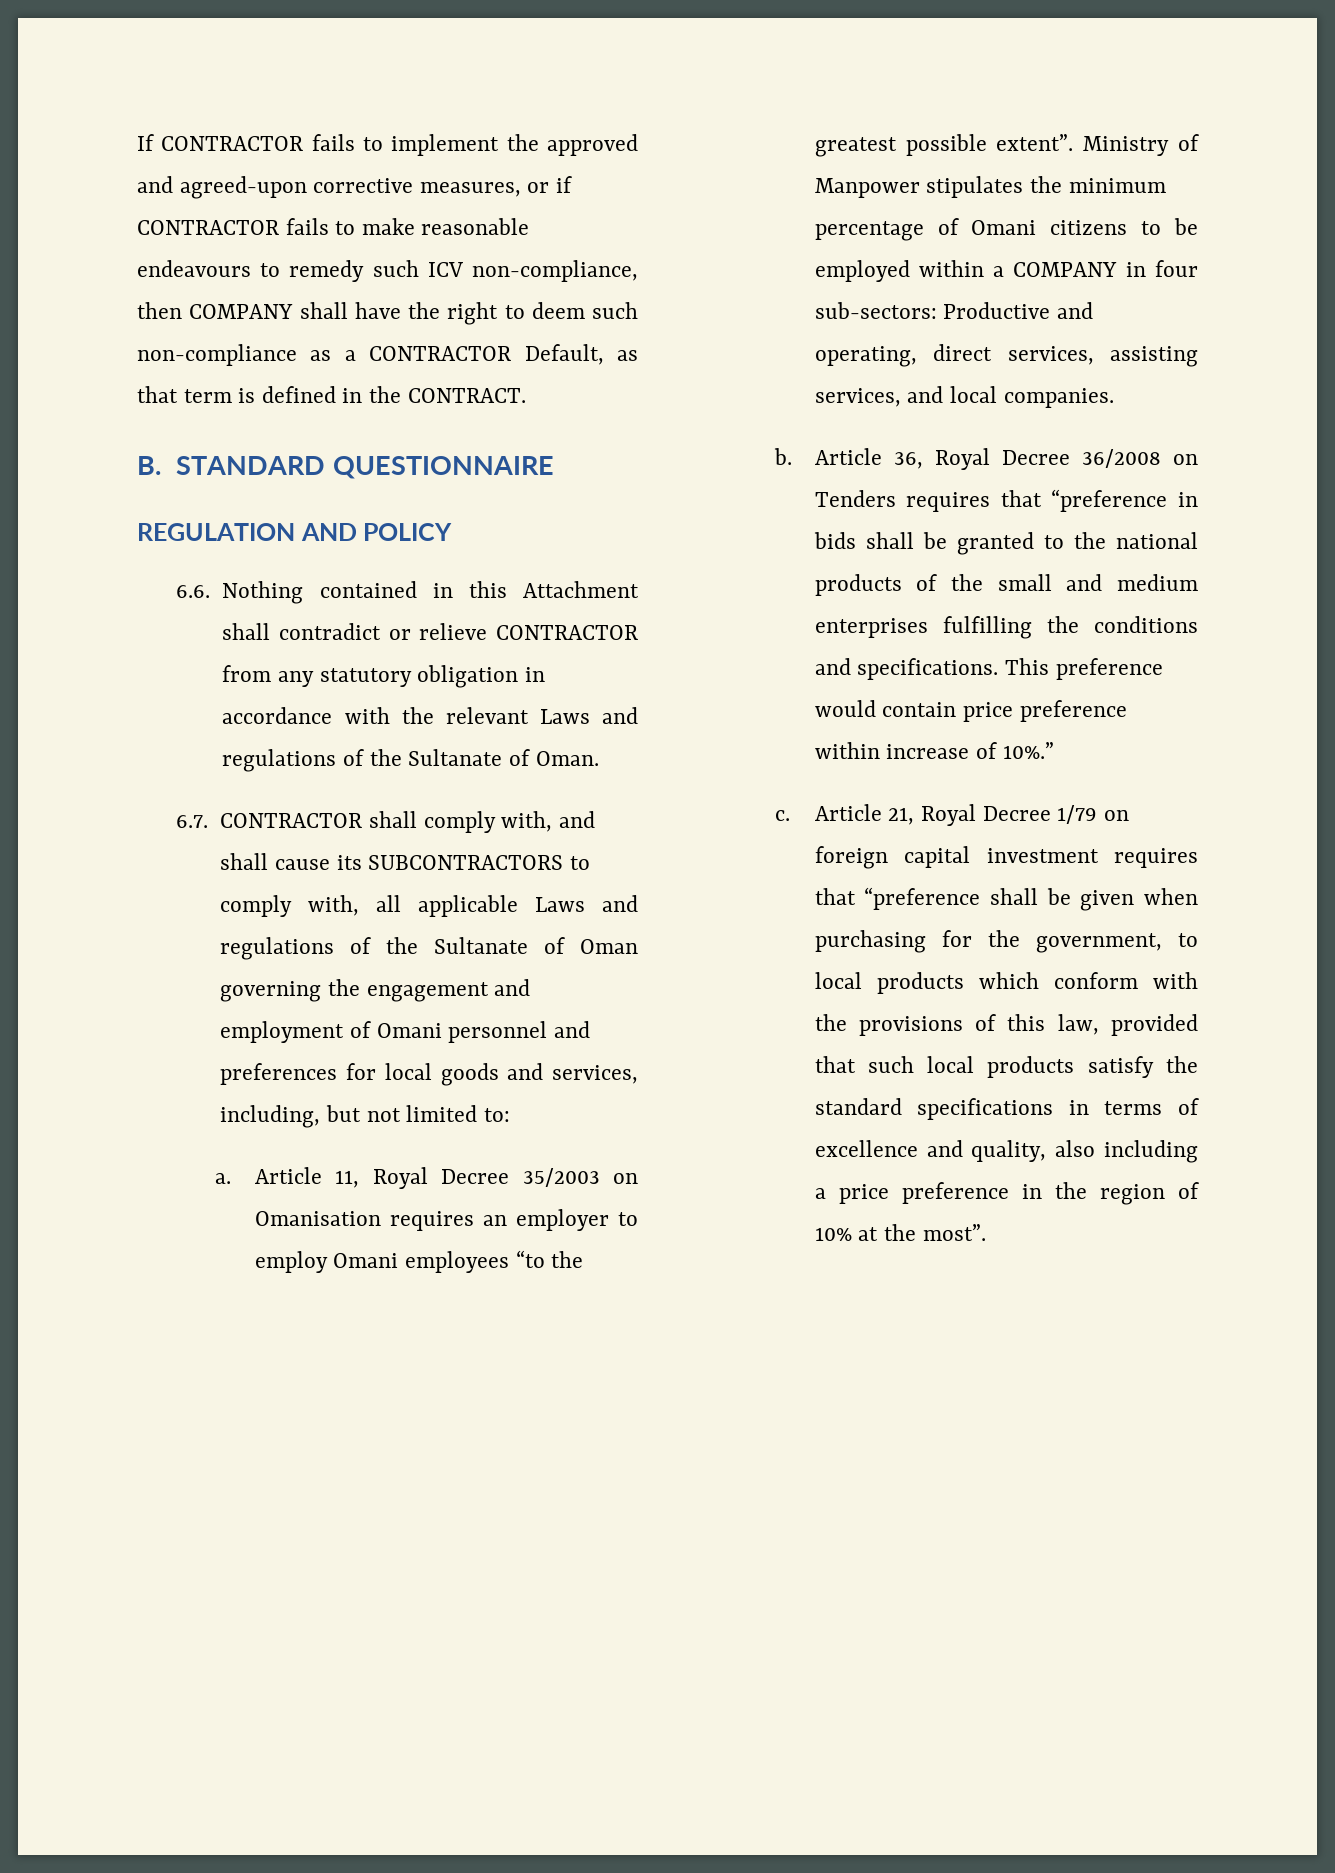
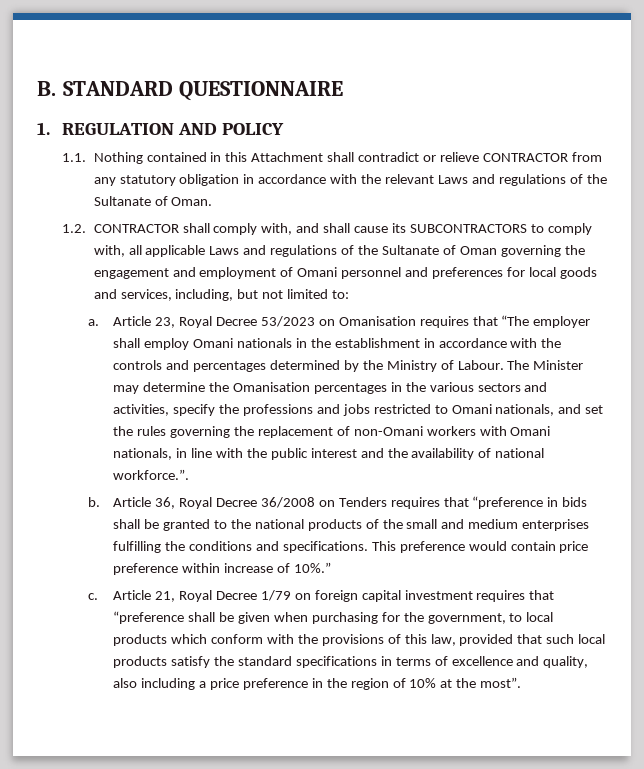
- If CONTRACTOR fails to implement the approved and agreed-upon corrective measures, or if CONTRACTOR fails to make reasonable endeavours to remedy such ICV non-compliance, then COMPANY shall have the right to deem such non-compliance as a CONTRACTOR Default, as that term is defined in the CONTRACT.
- REGULATION AND POLICY
+ 1. REGULATION AND POLICY
- 6.6. Nothing contained in this Attachment shall contradict or relieve CONTRACTOR from any statutory obligation in accordance with the relevant Laws and regulations of the Sultanate of Oman.
+ 1.1. Nothing contained in this Attachment shall contradict or relieve CONTRACTOR from any statutory obligation in accordance with the relevant Laws and regulations of the Sultanate of Oman.
- 6.7. CONTRACTOR shall comply with, and shall cause its SUBCONTRACTORS to comply with, all applicable Laws and regulations of the Sultanate of Oman governing the engagement and employment of Omani personnel and preferences for local goods and services, including, but not limited to:
+ 1.2. CONTRACTOR shall comply with, and shall cause its SUBCONTRACTORS to comply with, all applicable Laws and regulations of the Sultanate of Oman governing the engagement and employment of Omani personnel and preferences for local goods and services, including, but not limited to:
- Article 11, Royal Decree 35/2003 on Omanisation requires an employer to employ Omani employees “to the greatest possible extent”. Ministry of Manpower stipulates the minimum percentage of Omani citizens to be employed within a COMPANY in four sub-sectors: Productive and operating, direct services, assisting services, and local companies.
+ Article 23, Royal Decree 53/2023 on Omanisation requires that “The employer shall employ Omani nationals in the establishment in accordance with the controls and percentages determined by the Ministry of Labour. The Minister may determine the Omanisation percentages in the various sectors and activities, specify the professions and jobs restricted to Omani nationals, and set the rules governing the replacement of non-Omani workers with Omani nationals, in line with the public interest and the availability of national workforce.”.

